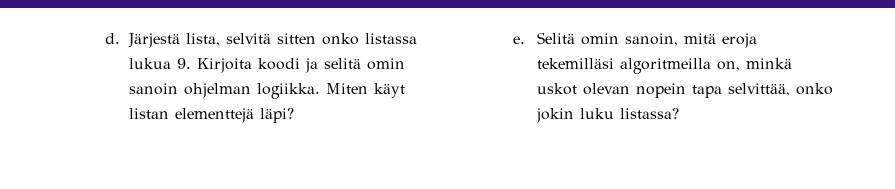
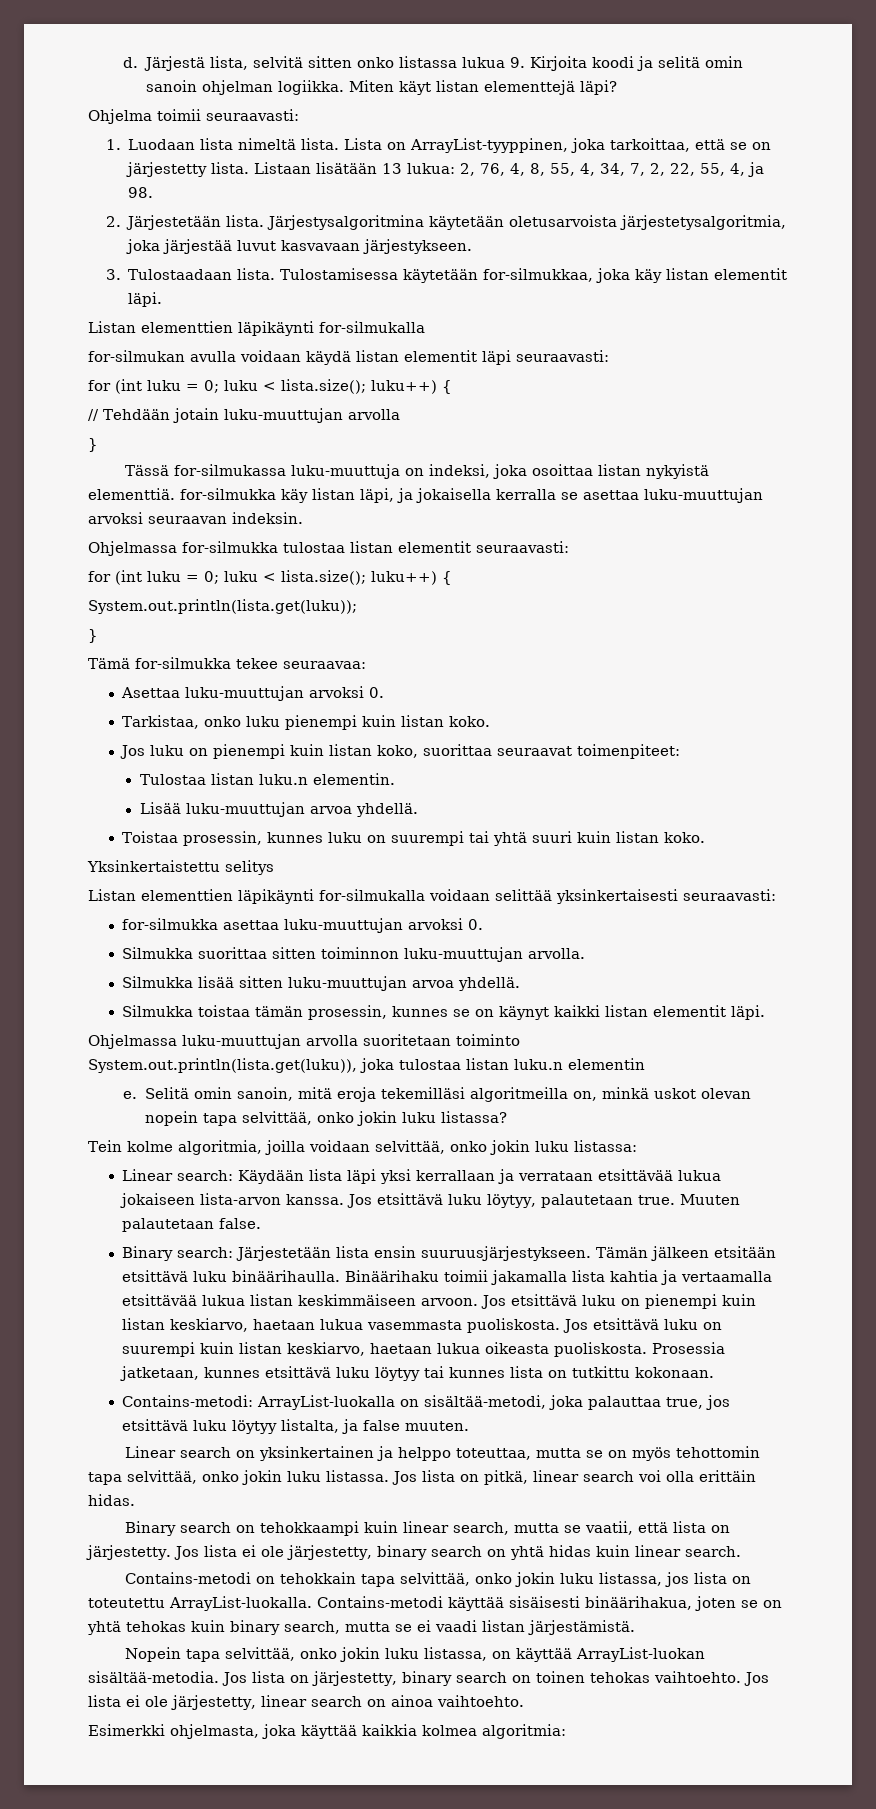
+ Ohjelma toimii seuraavasti:
+ 1. Luodaan lista nimeltä lista. Lista on ArrayList-tyyppinen, joka tarkoittaa, että se on järjestetty lista. Listaan lisätään 13 lukua: 2, 76, 4, 8, 55, 4, 34, 7, 2, 22, 55, 4, ja 98.
+ 2. Järjestetään lista. Järjestysalgoritmina käytetään oletusarvoista järjestetysalgoritmia, joka järjestää luvut kasvavaan järjestykseen.
+ 3. Tulostaadaan lista. Tulostamisessa käytetään for-silmukkaa, joka käy listan elementit läpi.
+ Listan elementtien läpikäynti for-silmukalla
+ for-silmukan avulla voidaan käydä listan elementit läpi seuraavasti:
+ for (int luku = 0; luku < lista.size(); luku++) {
+ // Tehdään jotain luku-muuttujan arvolla
+ }
+ Tässä for-silmukassa luku-muuttuja on indeksi, joka osoittaa listan nykyistä elementtiä. for-silmukka käy listan läpi, ja jokaisella kerralla se asettaa luku-muuttujan arvoksi seuraavan indeksin.
+ Ohjelmassa for-silmukka tulostaa listan elementit seuraavasti:
+ for (int luku = 0; luku < lista.size(); luku++) {
+ System.out.println(lista.get(luku));
+ }
+ Tämä for-silmukka tekee seuraavaa:
+ Asettaa luku-muuttujan arvoksi 0.
+ Tarkistaa, onko luku pienempi kuin listan koko.
+ Jos luku on pienempi kuin listan koko, suorittaa seuraavat toimenpiteet:
+ Tulostaa listan luku.n elementin.
+ Lisää luku-muuttujan arvoa yhdellä.
+ Toistaa prosessin, kunnes luku on suurempi tai yhtä suuri kuin listan koko.
+ Yksinkertaistettu selitys
+ Listan elementtien läpikäynti for-silmukalla voidaan selittää yksinkertaisesti seuraavasti:
+ for-silmukka asettaa luku-muuttujan arvoksi 0.
+ Silmukka suorittaa sitten toiminnon luku-muuttujan arvolla.
+ Silmukka lisää sitten luku-muuttujan arvoa yhdellä.
+ Silmukka toistaa tämän prosessin, kunnes se on käynyt kaikki listan elementit läpi.
+ Ohjelmassa luku-muuttujan arvolla suoritetaan toiminto System.out.println(lista.get(luku)), joka tulostaa listan luku.n elementin
+ Tein kolme algoritmia, joilla voidaan selvittää, onko jokin luku listassa:
+ Linear search: Käydään lista läpi yksi kerrallaan ja verrataan etsittävää lukua jokaiseen lista-arvon kanssa. Jos etsittävä luku löytyy, palautetaan true. Muuten palautetaan false.
+ Binary search: Järjestetään lista ensin suuruusjärjestykseen. Tämän jälkeen etsitään etsittävä luku binäärihaulla. Binäärihaku toimii jakamalla lista kahtia ja vertaamalla etsittävää lukua listan keskimmäiseen arvoon. Jos etsittävä luku on pienempi kuin listan keskiarvo, haetaan lukua vasemmasta puoliskosta. Jos etsittävä luku on suurempi kuin listan keskiarvo, haetaan lukua oikeasta puoliskosta. Prosessia jatketaan, kunnes etsittävä luku löytyy tai kunnes lista on tutkittu kokonaan.
+ Contains-metodi: ArrayList-luokalla on sisältää-metodi, joka palauttaa true, jos etsittävä luku löytyy listalta, ja false muuten.
+ Linear search on yksinkertainen ja helppo toteuttaa, mutta se on myös tehottomin tapa selvittää, onko jokin luku listassa. Jos lista on pitkä, linear search voi olla erittäin hidas.
+ Binary search on tehokkaampi kuin linear search, mutta se vaatii, että lista on järjestetty. Jos lista ei ole järjestetty, binary search on yhtä hidas kuin linear search.
+ Contains-metodi on tehokkain tapa selvittää, onko jokin luku listassa, jos lista on toteutettu ArrayList-luokalla. Contains-metodi käyttää sisäisesti binäärihakua, joten se on yhtä tehokas kuin binary search, mutta se ei vaadi listan järjestämistä.
+ Nopein tapa selvittää, onko jokin luku listassa, on käyttää ArrayList-luokan sisältää-metodia. Jos lista on järjestetty, binary search on toinen tehokas vaihtoehto. Jos lista ei ole järjestetty, linear search on ainoa vaihtoehto.
+ Esimerkki ohjelmasta, joka käyttää kaikkia kolmea algoritmia:

